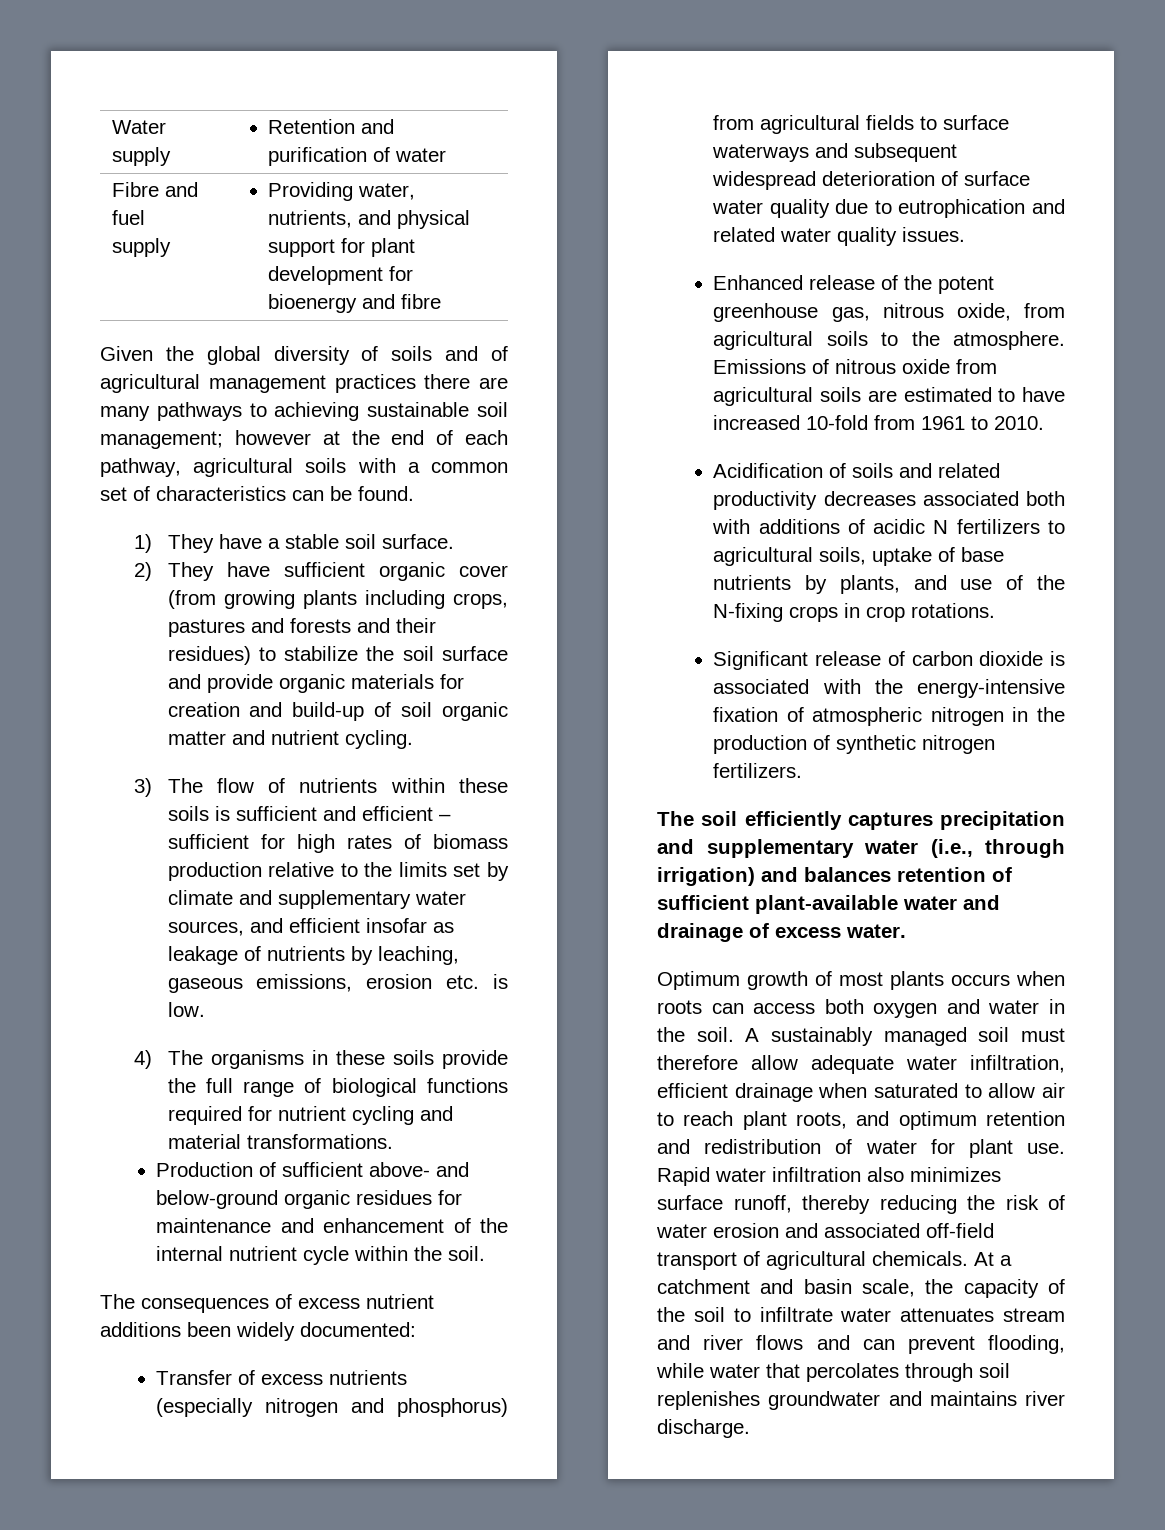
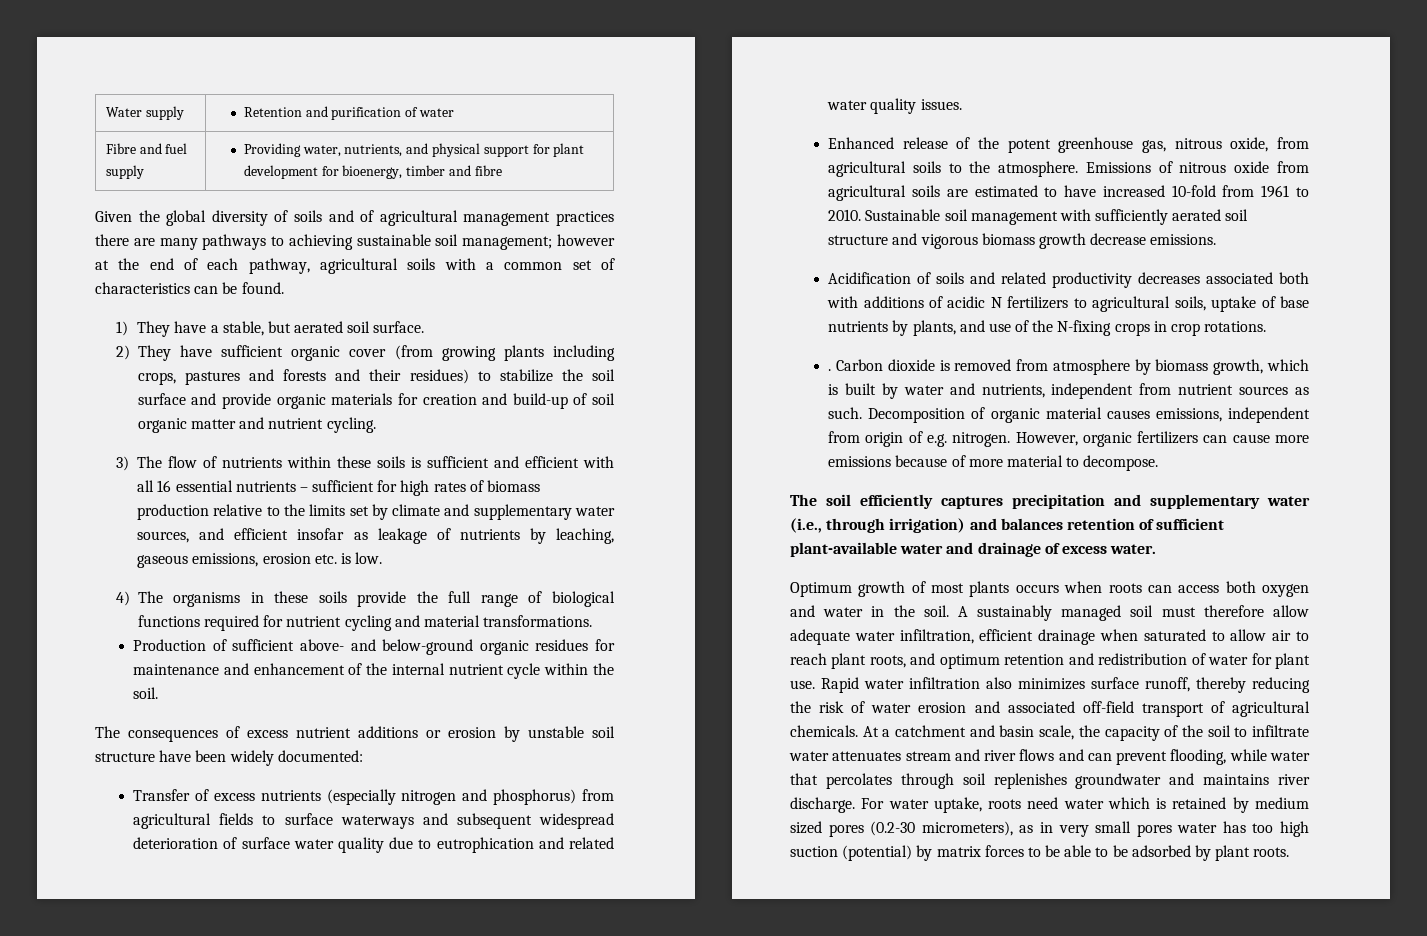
- Fibre and fuel supply | Providing water, nutrients, and physical support for plant development for bioenergy and fibre
+ Fibre and fuel supply | Providing water, nutrients, and physical support for plant development for bioenergy, timber and fibre
- 1) They have a stable soil surface.
+ 1) They have a stable, but aerated soil surface.
- 3) The flow of nutrients within these soils is sufficient and efficient – sufficient for high rates of biomass production relative to the limits set by climate and supplementary water sources, and efficient insofar as leakage of nutrients by leaching, gaseous emissions, erosion etc. is low.
+ 3) The flow of nutrients within these soils is sufficient and efficient with all 16 essential nutrients – sufficient for high rates of biomass production relative to the limits set by climate and supplementary water sources, and efficient insofar as leakage of nutrients by leaching, gaseous emissions, erosion etc. is low.
- The consequences of excess nutrient additions been widely documented:
+ The consequences of excess nutrient additions or erosion by unstable soil structure have been widely documented:
+ Sustainable soil management with sufficiently aerated soil structure and vigorous biomass growth decrease emissions.
- Significant release of carbon dioxide is associated with the energy-intensive fixation of atmospheric nitrogen in the production of synthetic nitrogen fertilizers.
+ . Carbon dioxide is removed from atmosphere by biomass growth, which is built by water and nutrients, independent from nutrient sources as such. Decomposition of organic material causes emissions, independent from origin of e.g. nitrogen. However, organic fertilizers can cause more emissions because of more material to decompose.
+ For water uptake, roots need water which is retained by medium sized pores (0.2-30 micrometers), as in very small pores water has too high suction (potential) by matrix forces to be able to be adsorbed by plant roots.

